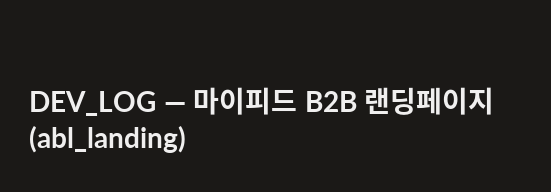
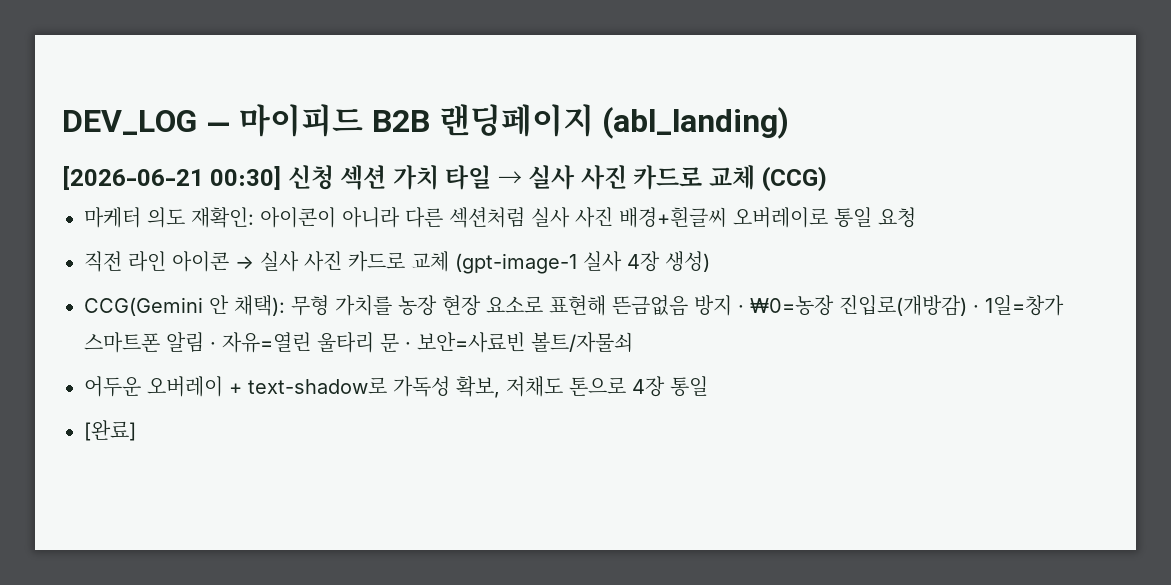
+ [2026-06-21 00:30] 신청 섹션 가치 타일 → 실사 사진 카드로 교체 (CCG)
+ 마케터 의도 재확인: 아이콘이 아니라 다른 섹션처럼 실사 사진 배경+흰글씨 오버레이로 통일 요청
+ 직전 라인 아이콘 → 실사 사진 카드로 교체 (gpt-image-1 실사 4장 생성)
+ CCG(Gemini 안 채택): 무형 가치를 농장 현장 요소로 표현해 뜬금없음 방지 · ₩0=농장 진입로(개방감) · 1일=창가 스마트폰 알림 · 자유=열린 울타리 문 · 보안=사료빈 볼트/자물쇠
+ 어두운 오버레이 + text-shadow로 가독성 확보, 저채도 톤으로 4장 통일
+ [완료]

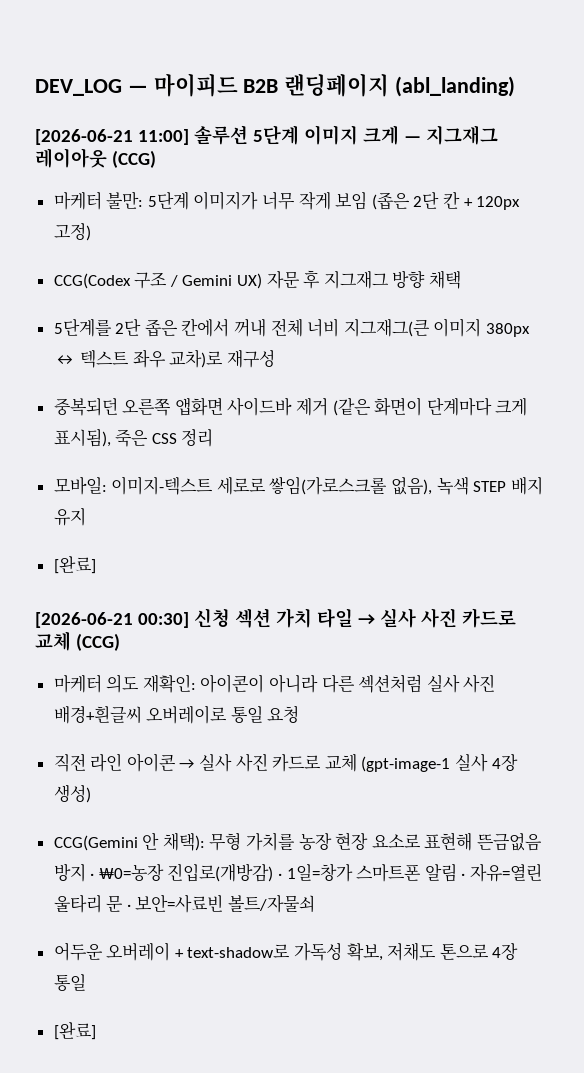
+ [2026-06-21 11:00] 솔루션 5단계 이미지 크게 — 지그재그 레이아웃 (CCG)
+ 마케터 불만: 5단계 이미지가 너무 작게 보임 (좁은 2단 칸 + 120px 고정)
+ CCG(Codex 구조 / Gemini UX) 자문 후 지그재그 방향 채택
+ 5단계를 2단 좁은 칸에서 꺼내 전체 너비 지그재그(큰 이미지 380px ↔ 텍스트 좌우 교차)로 재구성
+ 중복되던 오른쪽 앱화면 사이드바 제거 (같은 화면이 단계마다 크게 표시됨), 죽은 CSS 정리
+ 모바일: 이미지-텍스트 세로로 쌓임(가로스크롤 없음), 녹색 STEP 배지 유지
+ [완료]

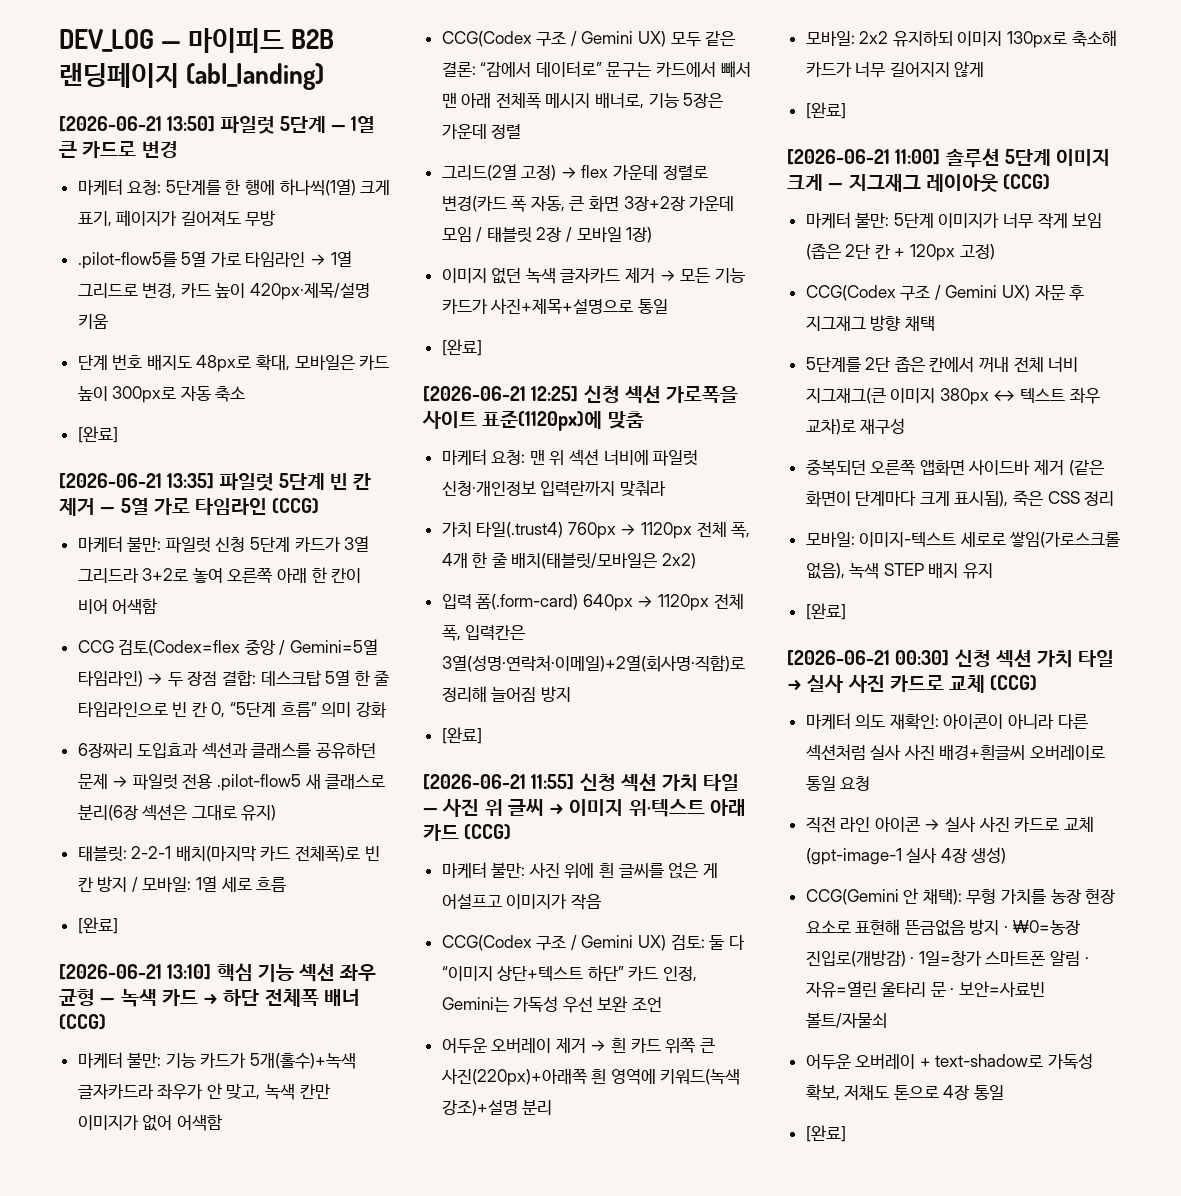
+ [2026-06-21 13:50] 파일럿 5단계 — 1열 큰 카드로 변경
+ 마케터 요청: 5단계를 한 행에 하나씩(1열) 크게 표기, 페이지가 길어져도 무방
+ .pilot-flow5를 5열 가로 타임라인 → 1열 그리드로 변경, 카드 높이 420px·제목/설명 키움
+ 단계 번호 배지도 48px로 확대, 모바일은 카드 높이 300px로 자동 축소
+ [완료]
+ [2026-06-21 13:35] 파일럿 5단계 빈 칸 제거 — 5열 가로 타임라인 (CCG)
+ 마케터 불만: 파일럿 신청 5단계 카드가 3열 그리드라 3+2로 놓여 오른쪽 아래 한 칸이 비어 어색함
+ CCG 검토(Codex=flex 중앙 / Gemini=5열 타임라인) → 두 장점 결합: 데스크탑 5열 한 줄 타임라인으로 빈 칸 0, “5단계 흐름” 의미 강화
+ 6장짜리 도입효과 섹션과 클래스를 공유하던 문제 → 파일럿 전용 .pilot-flow5 새 클래스로 분리(6장 섹션은 그대로 유지)
+ 태블릿: 2-2-1 배치(마지막 카드 전체폭)로 빈 칸 방지 / 모바일: 1열 세로 흐름
+ [완료]
+ [2026-06-21 13:10] 핵심 기능 섹션 좌우 균형 — 녹색 카드 → 하단 전체폭 배너 (CCG)
+ 마케터 불만: 기능 카드가 5개(홀수)+녹색 글자카드라 좌우가 안 맞고, 녹색 칸만 이미지가 없어 어색함
+ CCG(Codex 구조 / Gemini UX) 모두 같은 결론: “감에서 데이터로” 문구는 카드에서 빼서 맨 아래 전체폭 메시지 배너로, 기능 5장은 가운데 정렬
+ 그리드(2열 고정) → flex 가운데 정렬로 변경(카드 폭 자동, 큰 화면 3장+2장 가운데 모임 / 태블릿 2장 / 모바일 1장)
+ 이미지 없던 녹색 글자카드 제거 → 모든 기능 카드가 사진+제목+설명으로 통일
+ [완료]
+ [2026-06-21 12:25] 신청 섹션 가로폭을 사이트 표준(1120px)에 맞춤
+ 마케터 요청: 맨 위 섹션 너비에 파일럿 신청·개인정보 입력란까지 맞춰라
+ 가치 타일(.trust4) 760px → 1120px 전체 폭, 4개 한 줄 배치(태블릿/모바일은 2x2)
+ 입력 폼(.form-card) 640px → 1120px 전체 폭, 입력칸은 3열(성명·연락처·이메일)+2열(회사명·직함)로 정리해 늘어짐 방지
+ [완료]
+ [2026-06-21 11:55] 신청 섹션 가치 타일 — 사진 위 글씨 → 이미지 위·텍스트 아래 카드 (CCG)
+ 마케터 불만: 사진 위에 흰 글씨를 얹은 게 어설프고 이미지가 작음
+ CCG(Codex 구조 / Gemini UX) 검토: 둘 다 “이미지 상단+텍스트 하단” 카드 인정, Gemini는 가독성 우선 보완 조언
+ 어두운 오버레이 제거 → 흰 카드 위쪽 큰 사진(220px)+아래쪽 흰 영역에 키워드(녹색 강조)+설명 분리
+ 모바일: 2x2 유지하되 이미지 130px로 축소해 카드가 너무 길어지지 않게
+ [완료]

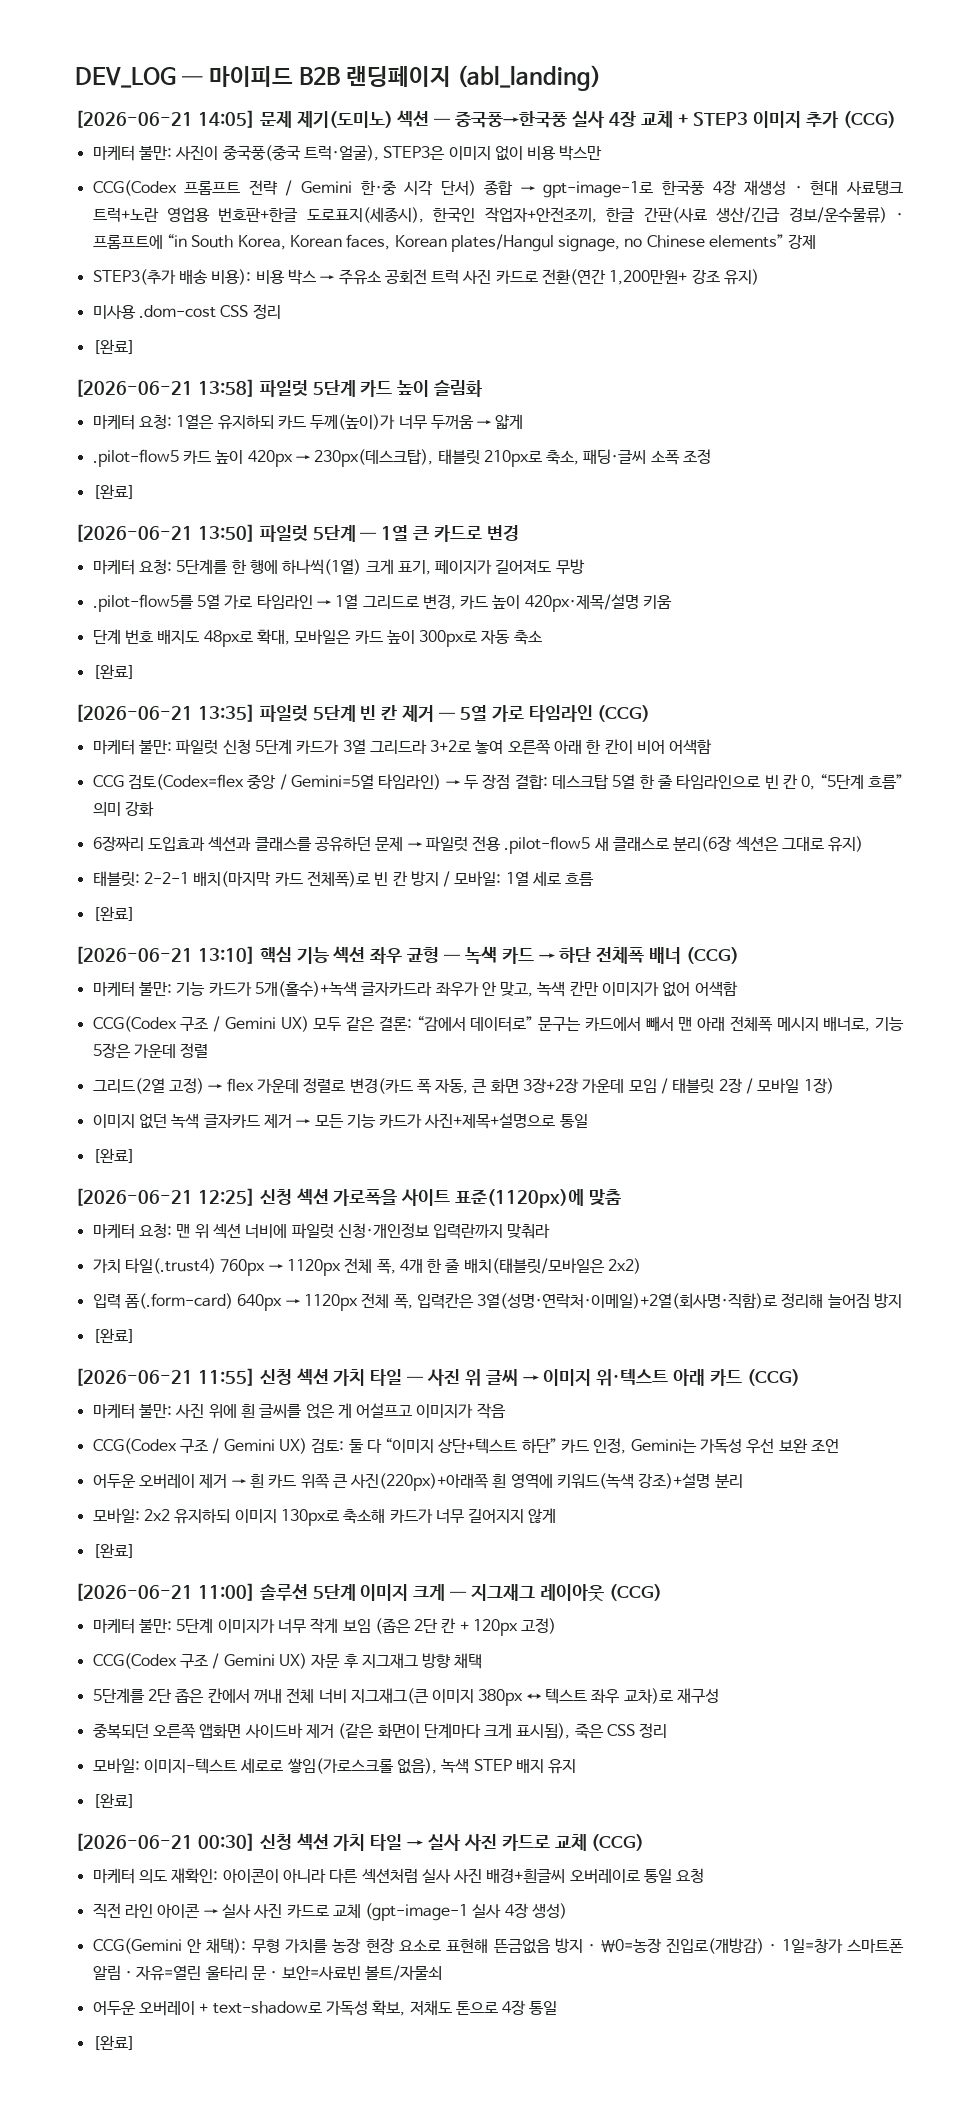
+ [2026-06-21 14:05] 문제 제기(도미노) 섹션 — 중국풍→한국풍 실사 4장 교체 + STEP3 이미지 추가 (CCG)
+ 마케터 불만: 사진이 중국풍(중국 트럭·얼굴), STEP3은 이미지 없이 비용 박스만
+ CCG(Codex 프롬프트 전략 / Gemini 한·중 시각 단서) 종합 → gpt-image-1로 한국풍 4장 재생성 · 현대 사료탱크 트럭+노란 영업용 번호판+한글 도로표지(세종시), 한국인 작업자+안전조끼, 한글 간판(사료 생산/긴급 경보/운수물류) · 프롬프트에 “in South Korea, Korean faces, Korean plates/Hangul signage, no Chinese elements” 강제
+ STEP3(추가 배송 비용): 비용 박스 → 주유소 공회전 트럭 사진 카드로 전환(연간 1,200만원+ 강조 유지)
+ 미사용 .dom-cost CSS 정리
+ [완료]
+ [2026-06-21 13:58] 파일럿 5단계 카드 높이 슬림화
+ 마케터 요청: 1열은 유지하되 카드 두께(높이)가 너무 두꺼움 → 얇게
+ .pilot-flow5 카드 높이 420px → 230px(데스크탑), 태블릿 210px로 축소, 패딩·글씨 소폭 조정
+ [완료]

